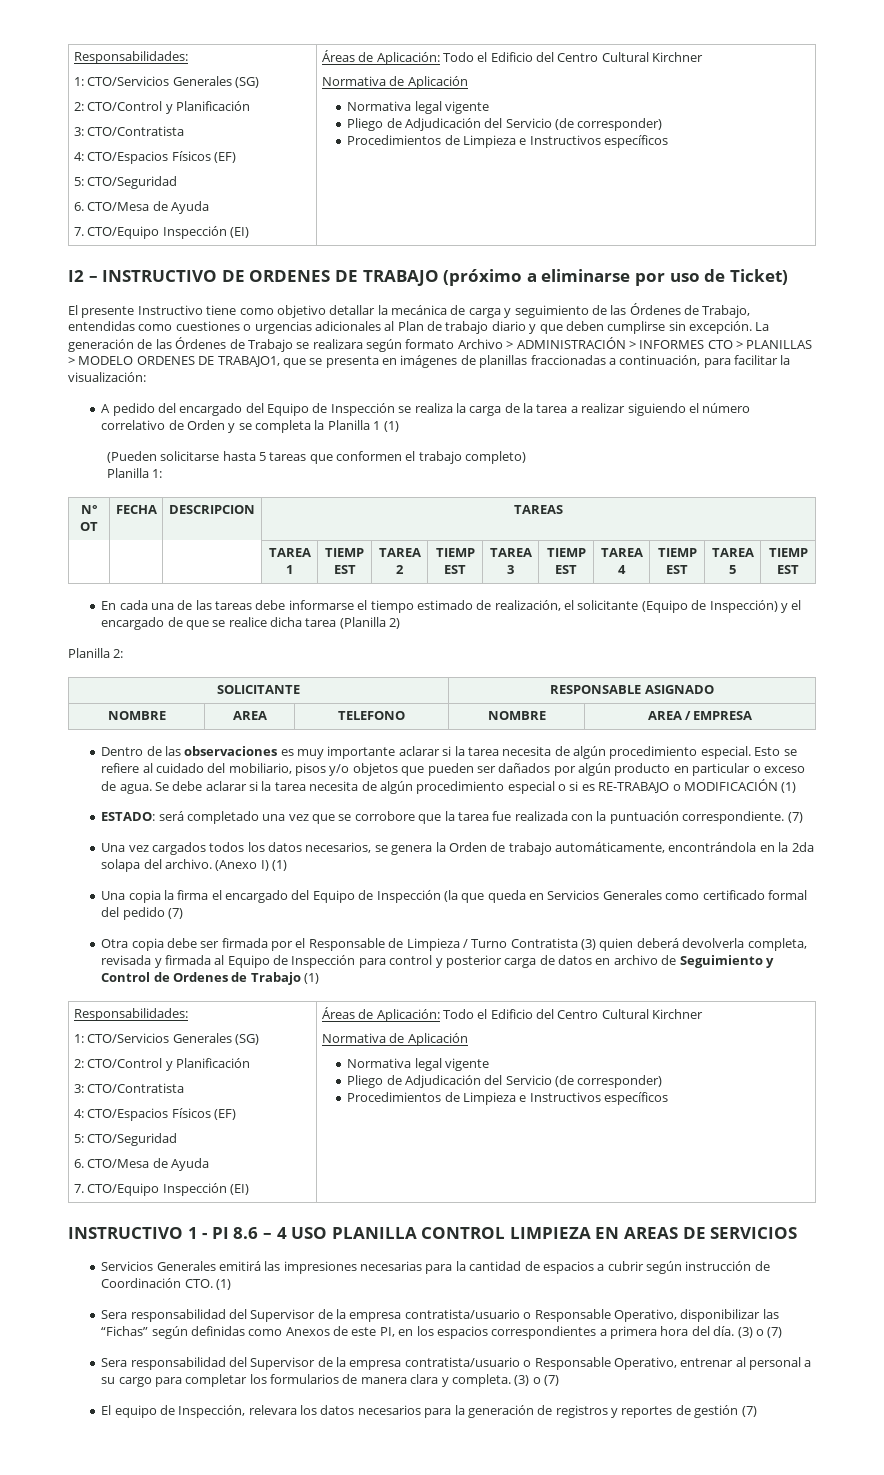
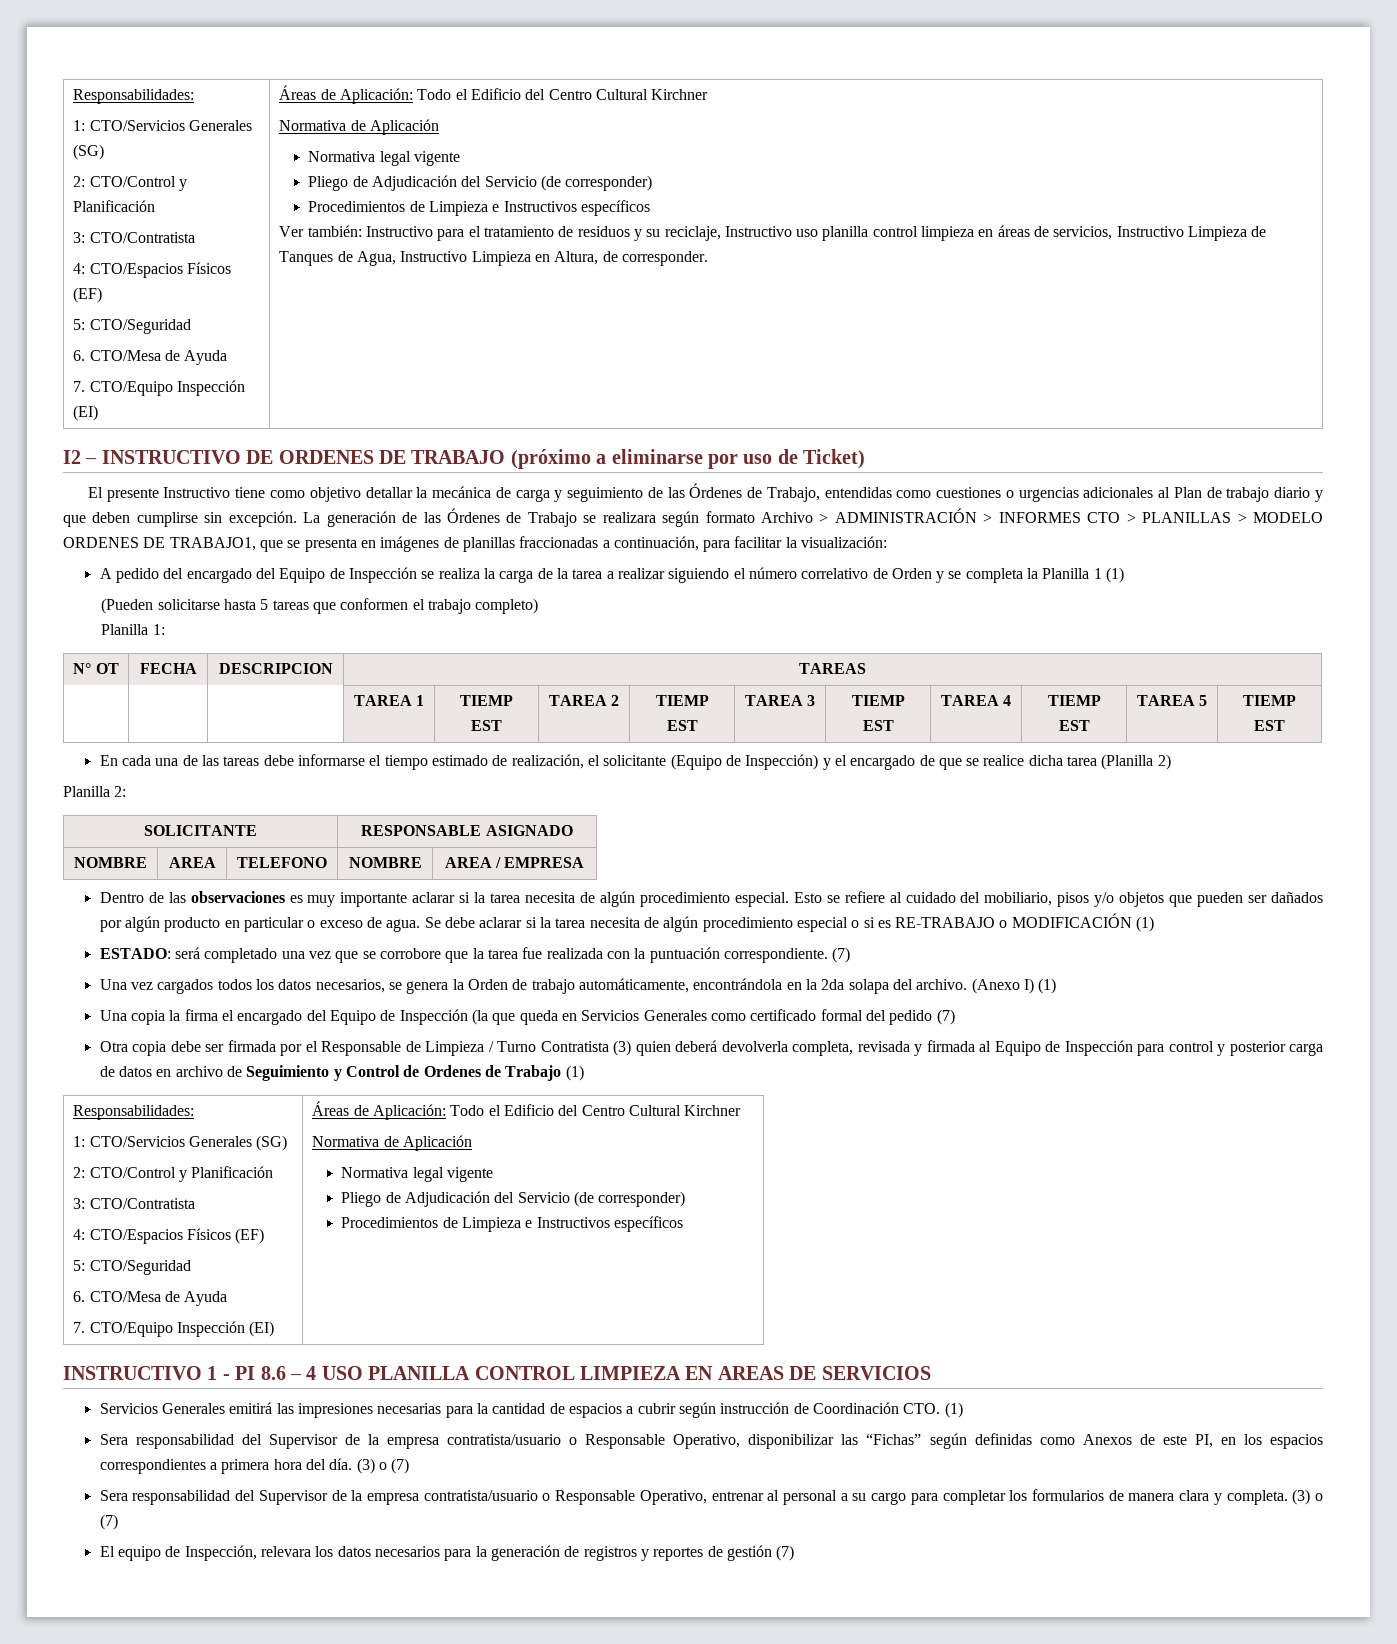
+ Ver también: Instructivo para el tratamiento de residuos y su reciclaje, Instructivo uso planilla control limpieza en áreas de servicios, Instructivo Limpieza de Tanques de Agua, Instructivo Limpieza en Altura, de corresponder.

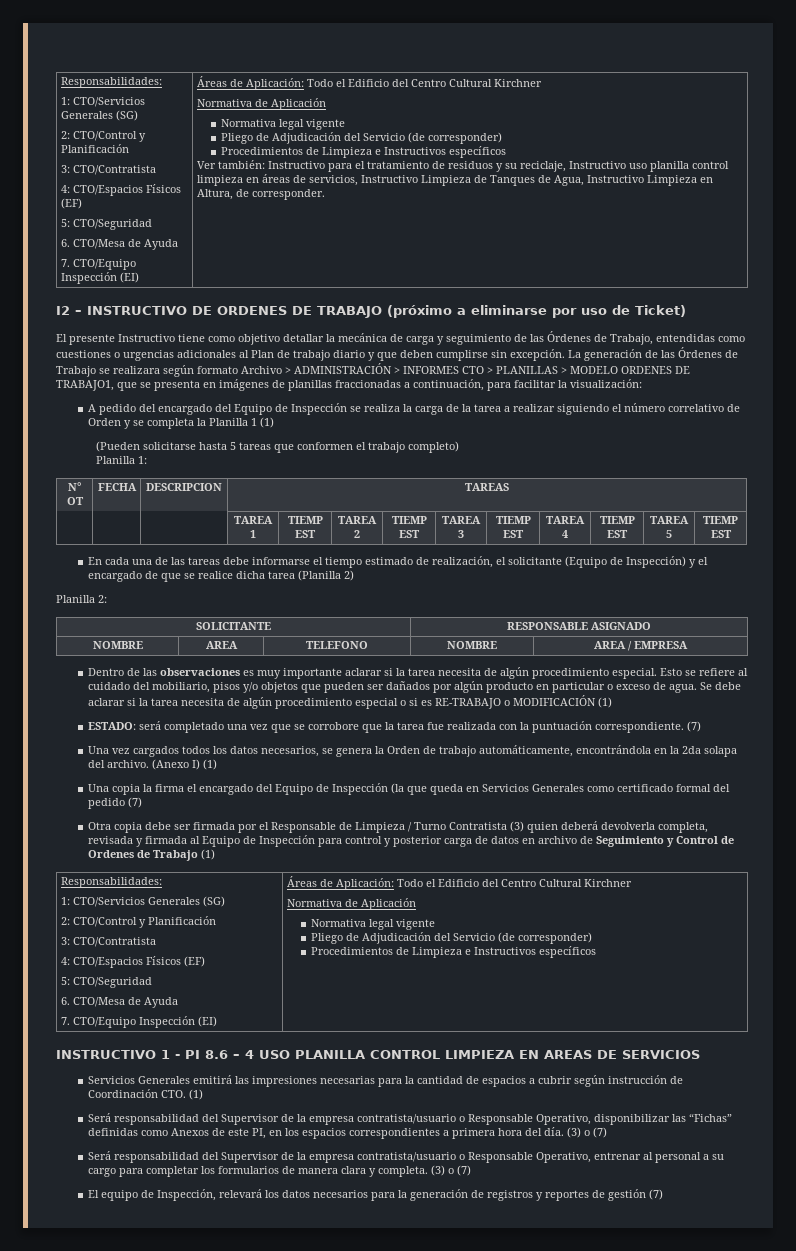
- Sera responsabilidad del Supervisor de la empresa contratista/usuario o Responsable Operativo, disponibilizar las “Fichas” según definidas como Anexos de este PI, en los espacios correspondientes a primera hora del día.
+ Será responsabilidad del Supervisor de la empresa contratista/usuario o Responsable Operativo, disponibilizar las “Fichas” definidas como Anexos de este PI, en los espacios correspondientes a primera hora del día.
- Sera responsabilidad del Supervisor de la empresa contratista/usuario o Responsable Operativo, entrenar al personal a su cargo para completar los formularios de manera clara y completa.
+ Será responsabilidad del Supervisor de la empresa contratista/usuario o Responsable Operativo, entrenar al personal a su cargo para completar los formularios de manera clara y completa.
- El equipo de Inspección, relevara los datos necesarios para la generación de registros y reportes de gestión (7)
+ El equipo de Inspección, relevará los datos necesarios para la generación de registros y reportes de gestión (7)

